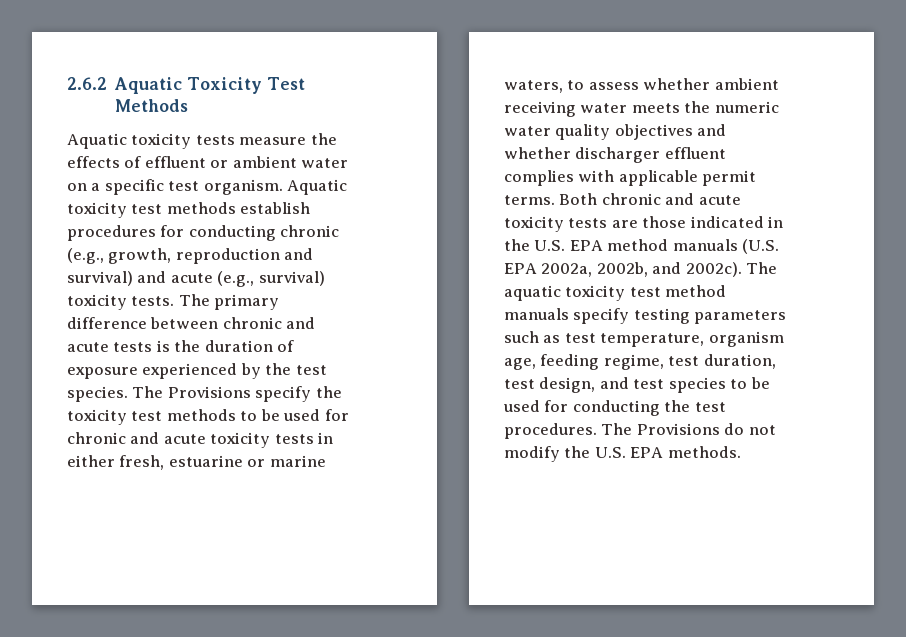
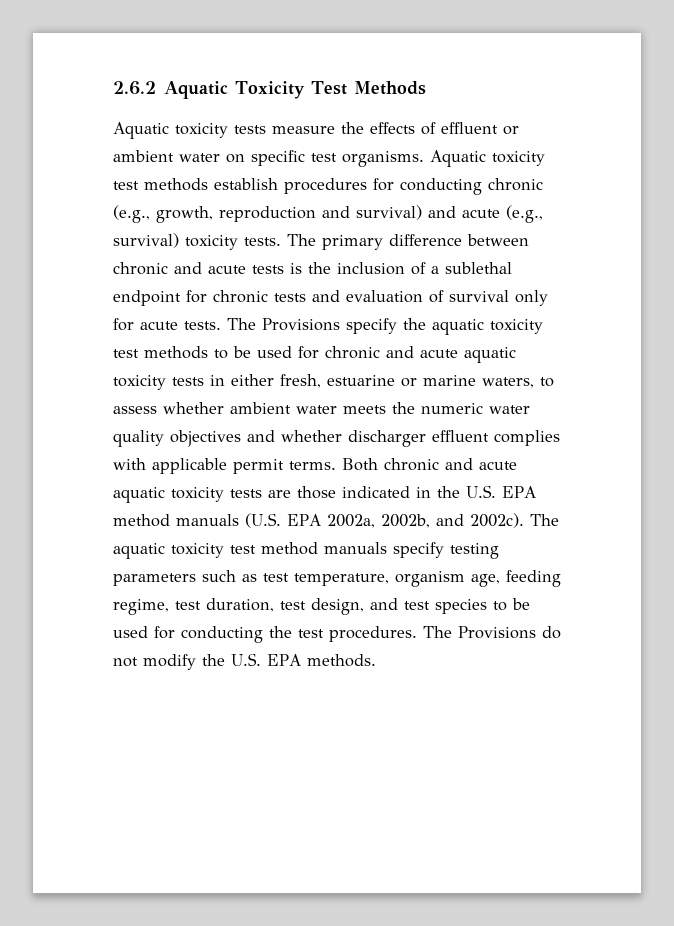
- Aquatic toxicity tests measure the effects of effluent or ambient water on a specific test organism.
+ Aquatic toxicity tests measure the effects of effluent or ambient water on specific test organisms.
- The primary difference between chronic and acute tests is the duration of exposure experienced by the test species.
+ The primary difference between chronic and acute tests is the inclusion of a sublethal endpoint for chronic tests and evaluation of survival only for acute tests.
- The Provisions specify the toxicity test methods to be used for chronic and acute toxicity tests in either fresh, estuarine or marine waters, to assess whether ambient receiving water meets the numeric water quality objectives and whether discharger effluent complies with applicable permit terms.
+ The Provisions specify the aquatic toxicity test methods to be used for chronic and acute aquatic toxicity tests in either fresh, estuarine or marine waters, to assess whether ambient water meets the numeric water quality objectives and whether discharger effluent complies with applicable permit terms.
- Both chronic and acute toxicity tests are those indicated in the U.S. EPA method manuals (U.S. EPA 2002a, 2002b, and 2002c).
+ Both chronic and acute aquatic toxicity tests are those indicated in the U.S. EPA method manuals (U.S. EPA 2002a, 2002b, and 2002c).

